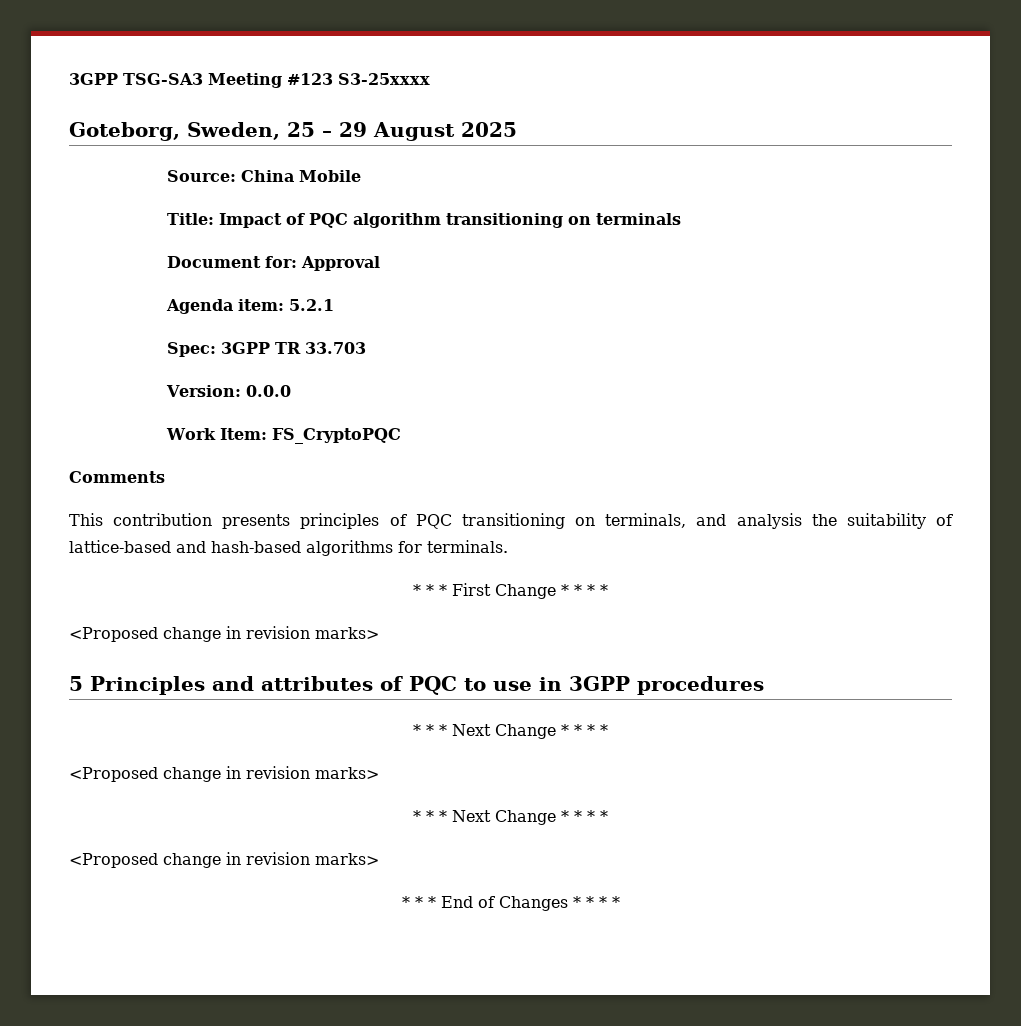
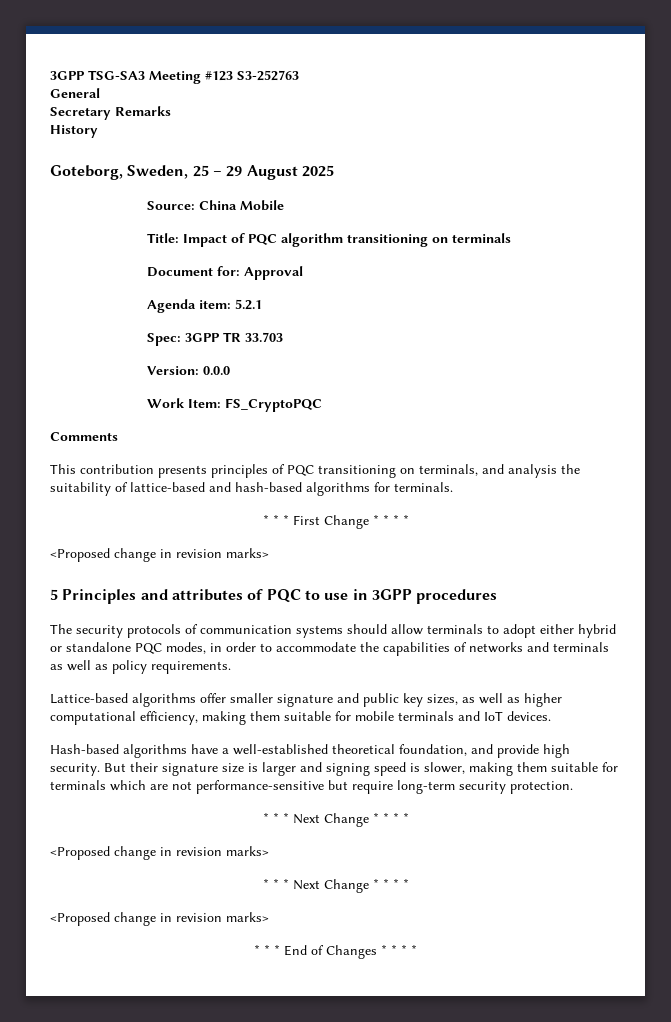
- 3GPP TSG-SA3 Meeting #123 S3-25xxxx
+ 3GPP TSG-SA3 Meeting #123 S3-252763
+ General
+ Secretary Remarks
+ History
+ The security protocols of communication systems should allow terminals to adopt either hybrid or standalone PQC modes, in order to accommodate the capabilities of networks and terminals as well as policy requirements.
+ Lattice-based algorithms offer smaller signature and public key sizes, as well as higher computational efficiency, making them suitable for mobile terminals and IoT devices.
+ Hash-based algorithms have a well-established theoretical foundation, and provide high security. But their signature size is larger and signing speed is slower, making them suitable for terminals which are not performance-sensitive but require long-term security protection.

